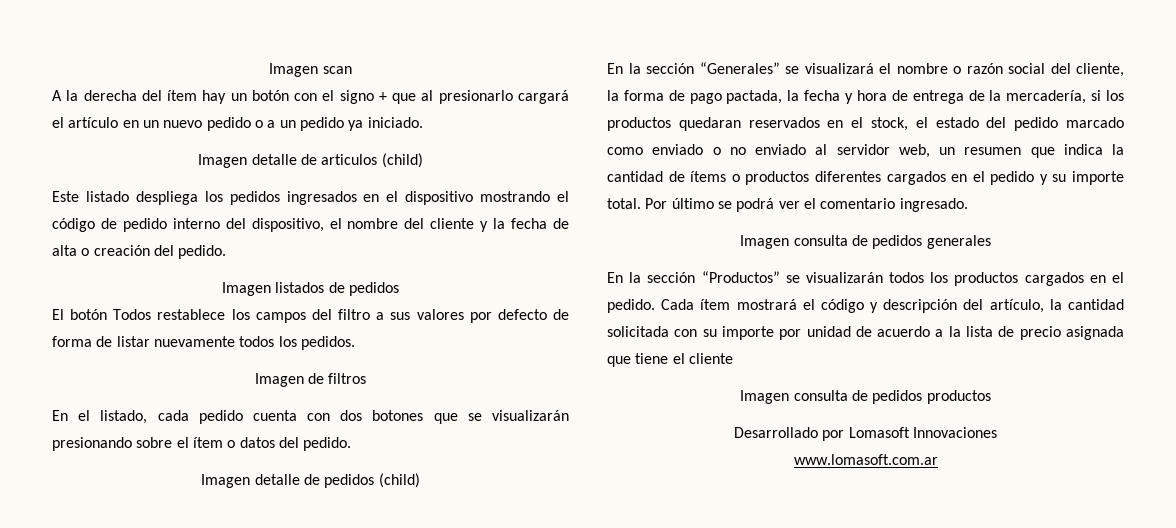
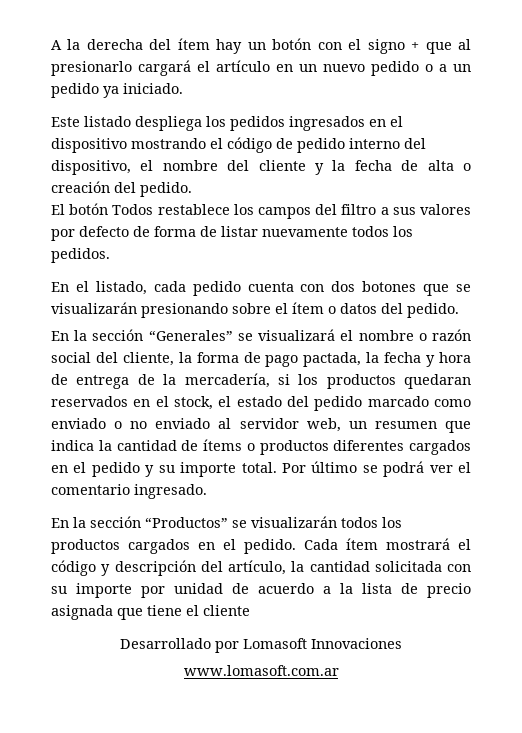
- Imagen scan
- Imagen detalle de articulos (child)
- Imagen listados de pedidos
- Imagen de filtros
- Imagen detalle de pedidos (child)
- Imagen consulta de pedidos generales
- Imagen consulta de pedidos productos

